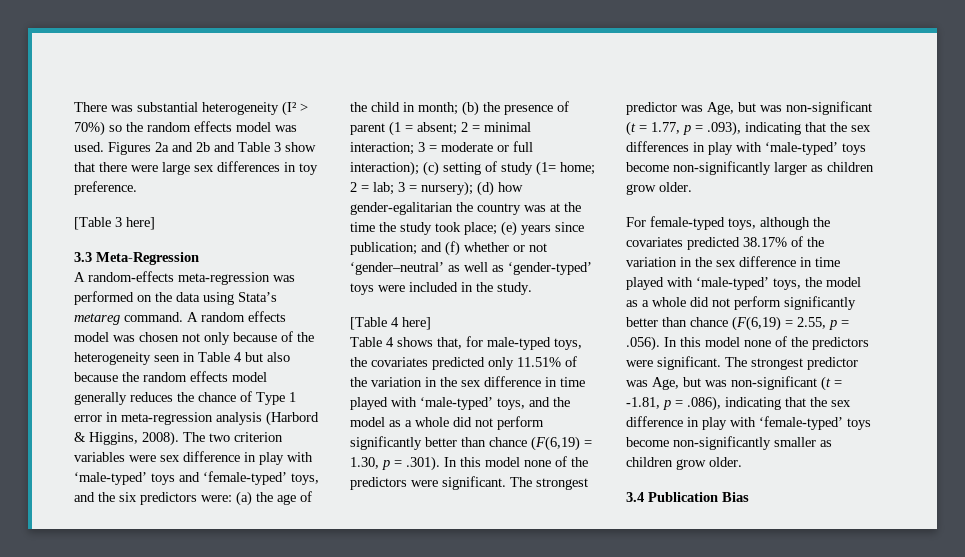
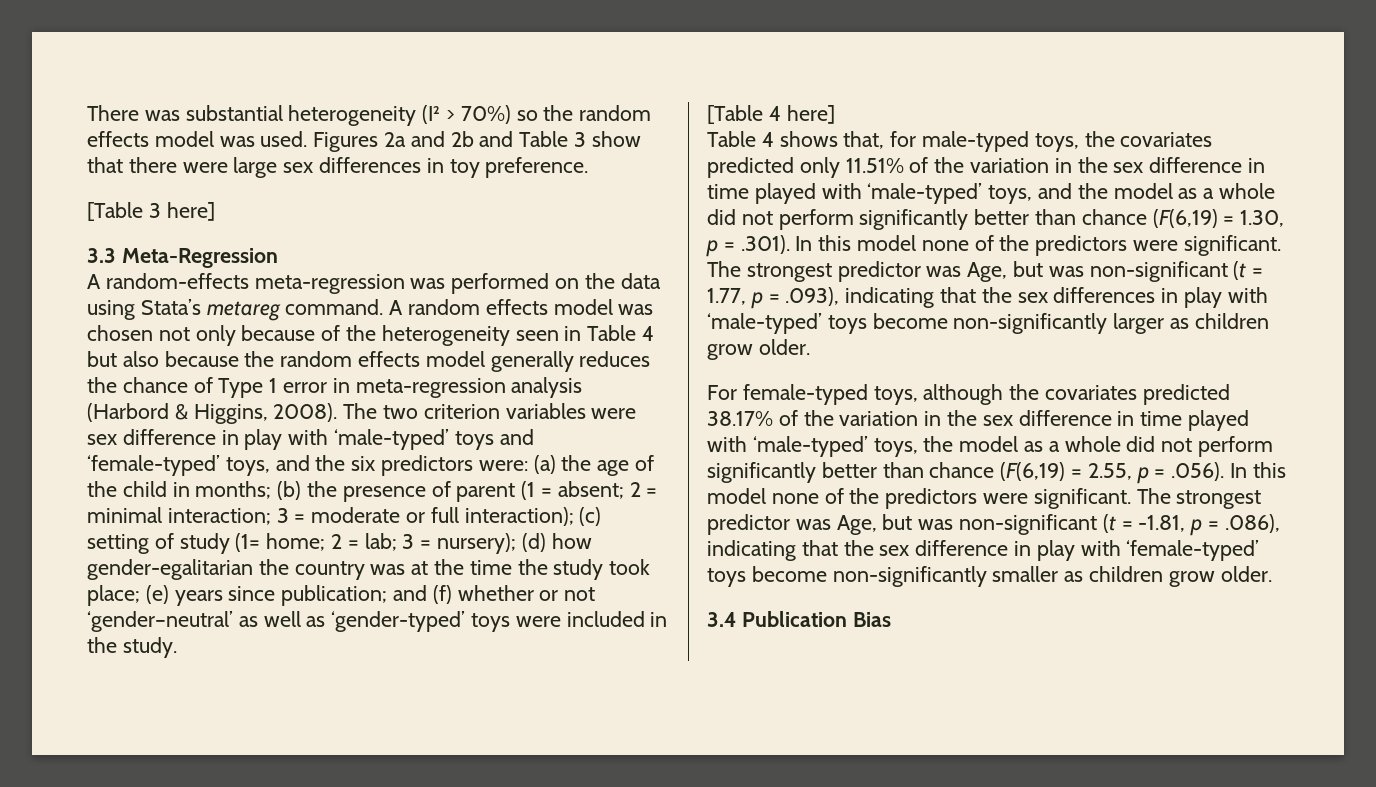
- (a) the age of the child in month;
+ (a) the age of the child in months;

